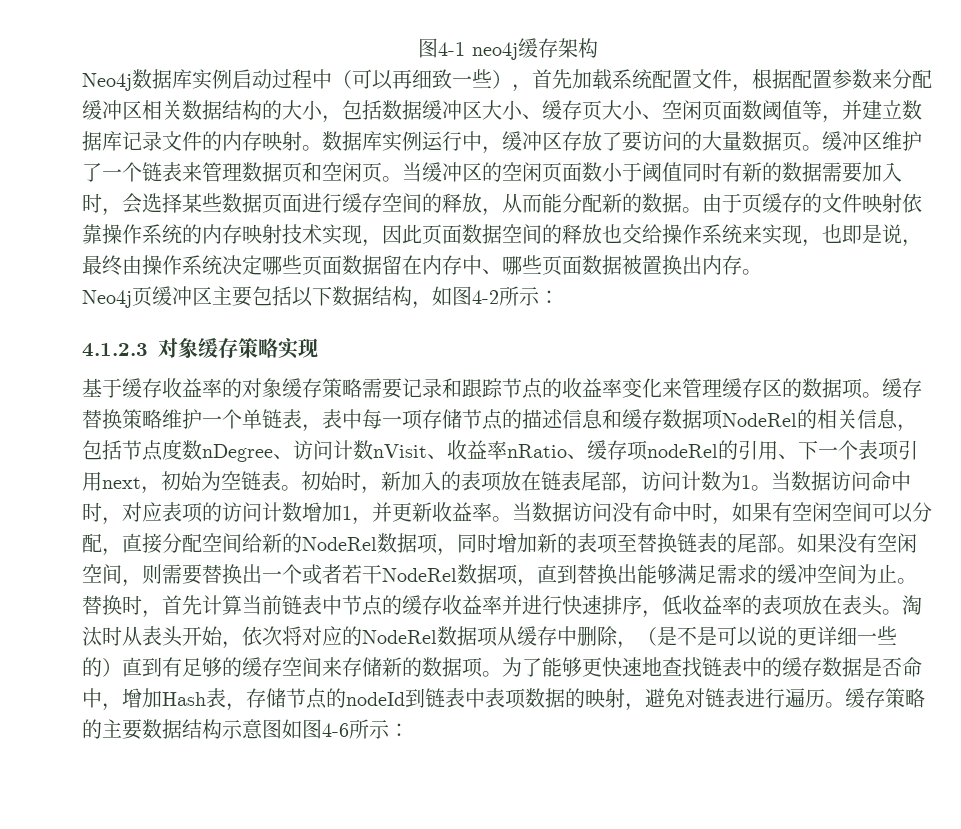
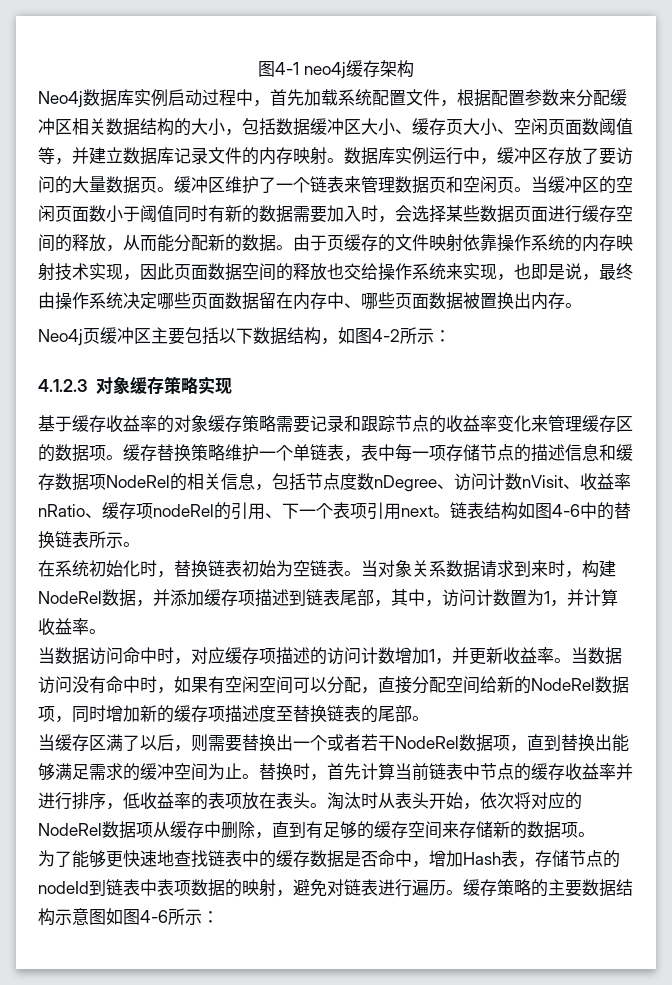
- Neo4j数据库实例启动过程中（可以再细致一些），首先加载系统配置文件，根据配置参数来分配缓冲区相关数据结构的大小，包括数据缓冲区大小、缓存页大小、空闲页面数阈值等，并建立数据库记录文件的内存映射。
+ Neo4j数据库实例启动过程中，首先加载系统配置文件，根据配置参数来分配缓冲区相关数据结构的大小，包括数据缓冲区大小、缓存页大小、空闲页面数阈值等，并建立数据库记录文件的内存映射。
- 缓存替换策略维护一个单链表，表中每一项存储节点的描述信息和缓存数据项NodeRel的相关信息，包括节点度数nDegree、访问计数nVisit、收益率nRatio、缓存项nodeRel的引用、下一个表项引用next，初始为空链表。初始时，新加入的表项放在链表尾部，访问计数为1。当数据访问命中时，对应表项的访问计数增加1，并更新收益率。
+ 缓存替换策略维护一个单链表，表中每一项存储节点的描述信息和缓存数据项NodeRel的相关信息，包括节点度数nDegree、访问计数nVisit、收益率nRatio、缓存项nodeRel的引用、下一个表项引用next。链表结构如图4-6中的替换链表所示。
+ 在系统初始化时，替换链表初始为空链表。当对象关系数据请求到来时，构建NodeRel数据，并添加缓存项描述到链表尾部，其中，访问计数置为1，并计算收益率。
+ 当数据访问命中时，对应缓存项描述的访问计数增加1，并更新收益率。
- 当数据访问没有命中时，如果有空闲空间可以分配，直接分配空间给新的NodeRel数据项，同时增加新的表项至替换链表的尾部。如果没有空闲空间，则需要替换出一个或者若干NodeRel数据项，直到替换出能够满足需求的缓冲空间为止。
+ 当数据访问没有命中时，如果有空闲空间可以分配，直接分配空间给新的NodeRel数据项，同时增加新的缓存项描述度至替换链表的尾部。
+ 当缓存区满了以后，则需要替换出一个或者若干NodeRel数据项，直到替换出能够满足需求的缓冲空间为止。
- 替换时，首先计算当前链表中节点的缓存收益率并进行快速排序，低收益率的表项放在表头。
+ 替换时，首先计算当前链表中节点的缓存收益率并进行排序，低收益率的表项放在表头。
- 淘汰时从表头开始，依次将对应的NodeRel数据项从缓存中删除，（是不是可以说的更详细一些的）直到有足够的缓存空间来存储新的数据项。为了能够更快速地查找链表中的缓存数据是否命中，增加Hash表，存储节点的nodeId到链表中表项数据的映射，避免对链表进行遍历。
+ 淘汰时从表头开始，依次将对应的NodeRel数据项从缓存中删除，直到有足够的缓存空间来存储新的数据项。
+ 为了能够更快速地查找链表中的缓存数据是否命中，增加Hash表，存储节点的nodeId到链表中表项数据的映射，避免对链表进行遍历。

